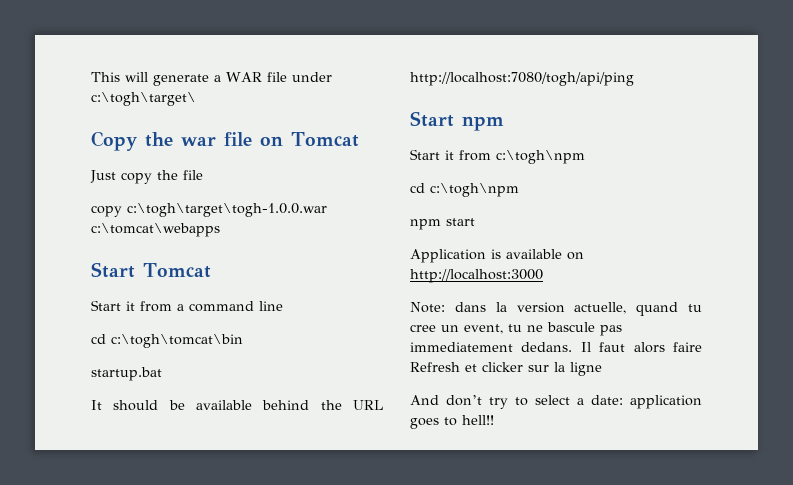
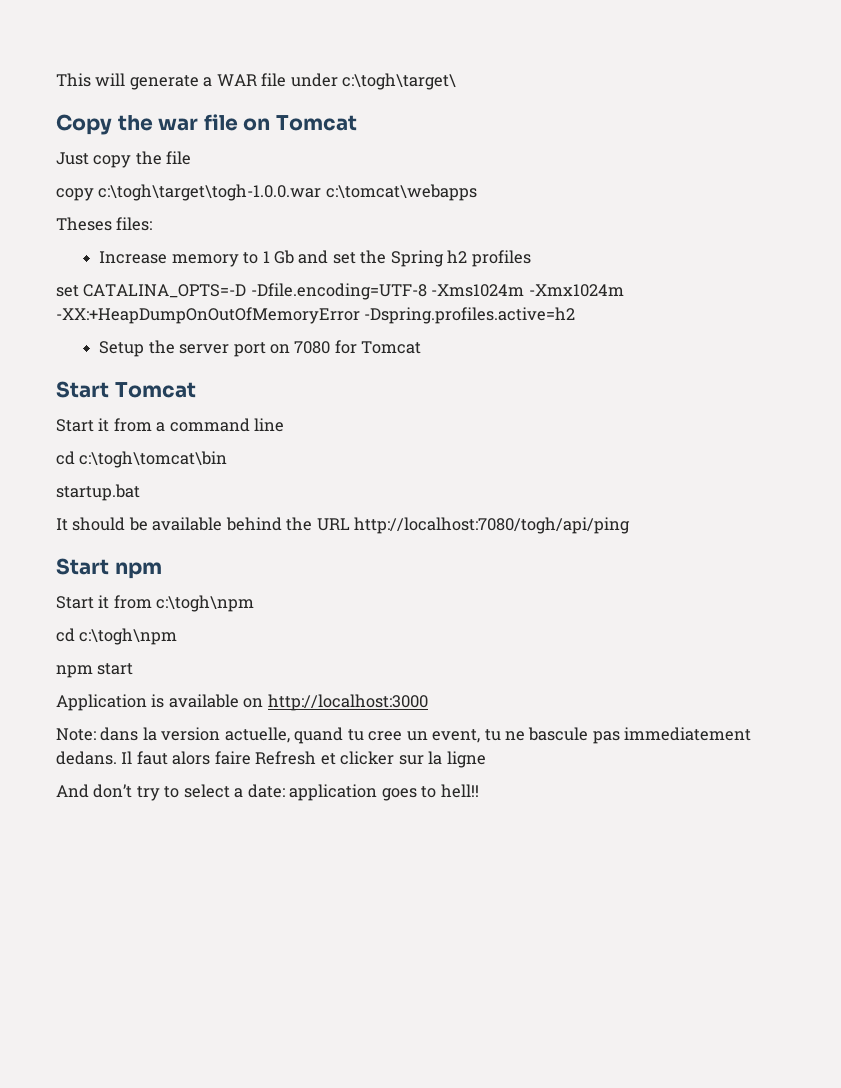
+ Theses files:
+ Increase memory to 1 Gb and set the Spring h2 profiles
+ set CATALINA_OPTS=-D -Dfile.encoding=UTF-8 -Xms1024m -Xmx1024m -XX:+HeapDumpOnOutOfMemoryError -Dspring.profiles.active=h2
+ Setup the server port on 7080 for Tomcat

